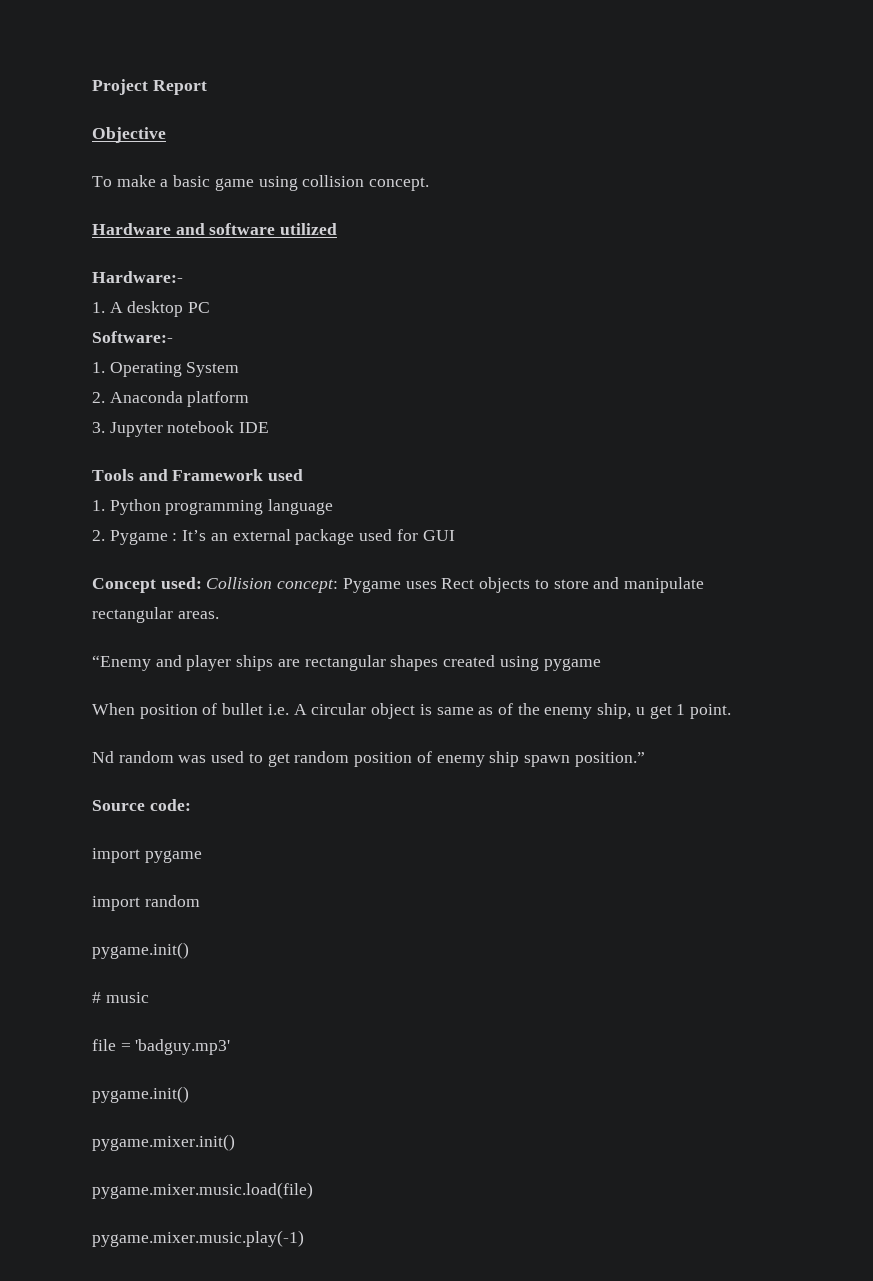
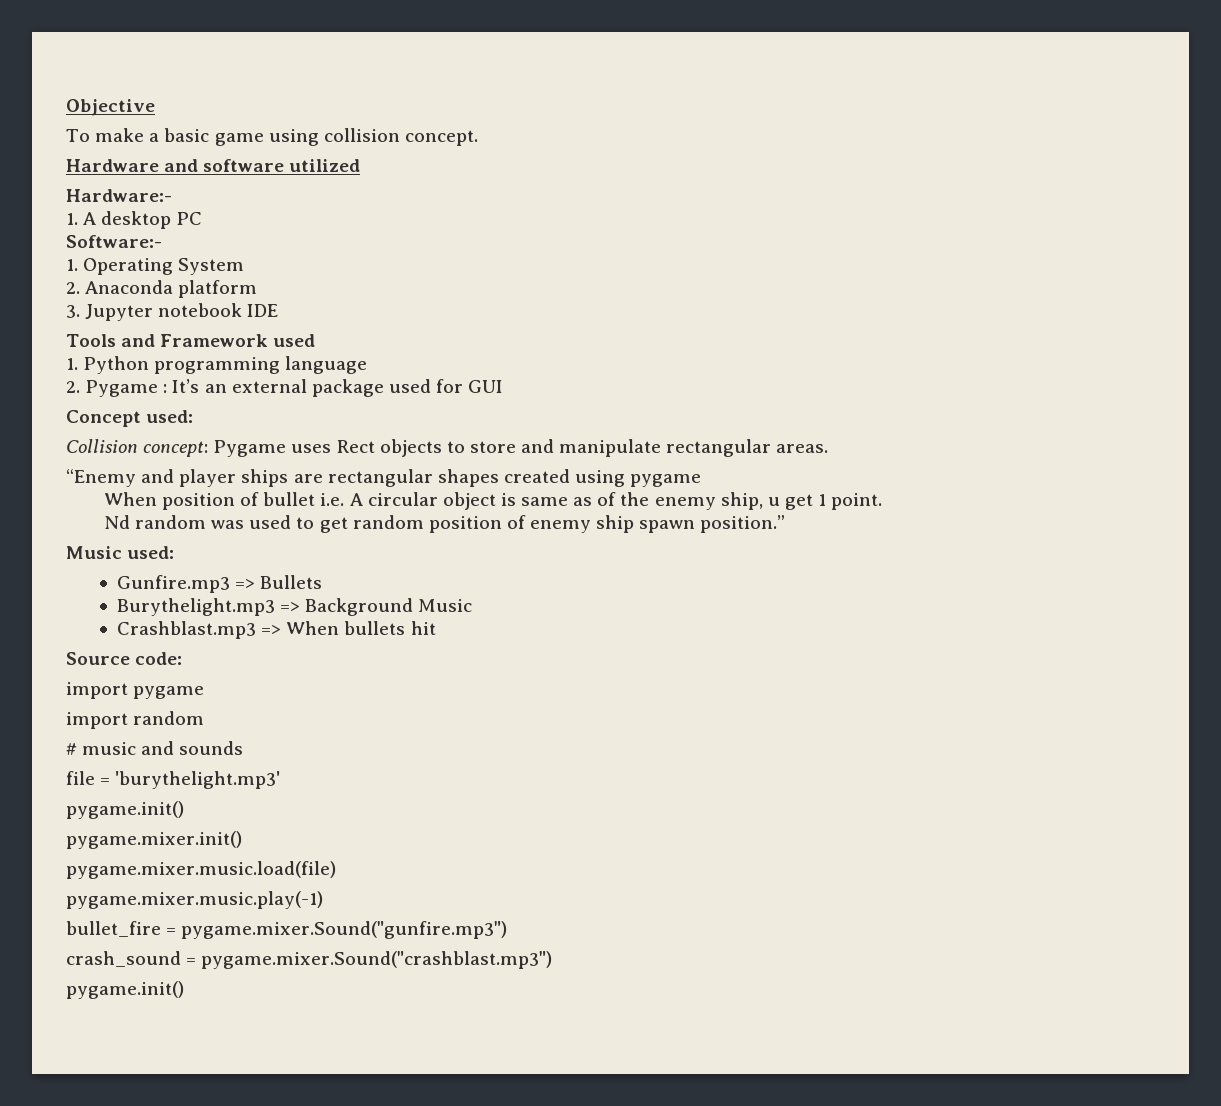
- Project Report
- Concept used: Collision concept: Pygame uses Rect objects to store and manipulate rectangular areas.
+ Concept used:
+ Collision concept: Pygame uses Rect objects to store and manipulate rectangular areas.
+ Music used:
+ Gunfire.mp3 => Bullets
+ Burythelight.mp3 => Background Music
+ Crashblast.mp3 => When bullets hit
  import random
- pygame.init()
- # music
+ # music and sounds
- file = 'badguy.mp3'
+ file = 'burythelight.mp3'
+ bullet_fire = pygame.mixer.Sound("gunfire.mp3")
+ crash_sound = pygame.mixer.Sound("crashblast.mp3")
+ pygame.init()

